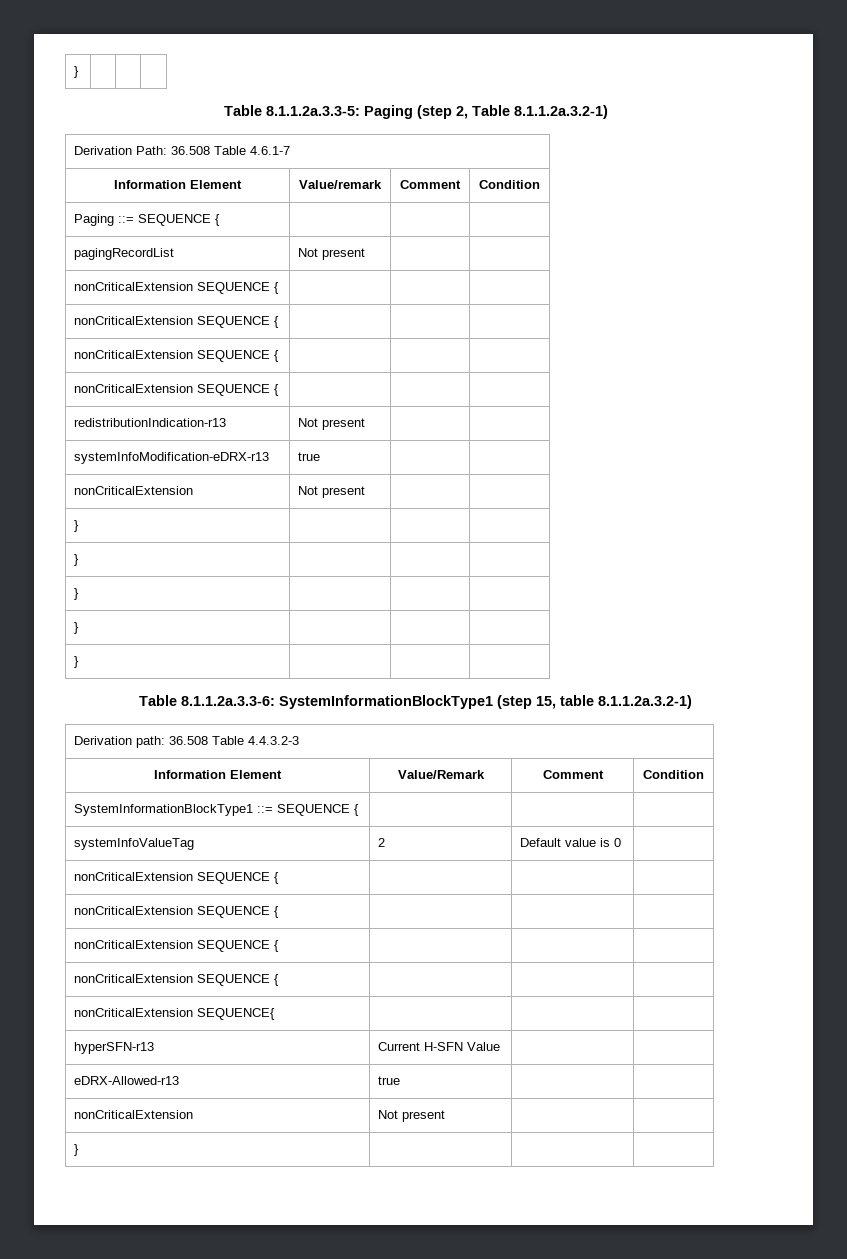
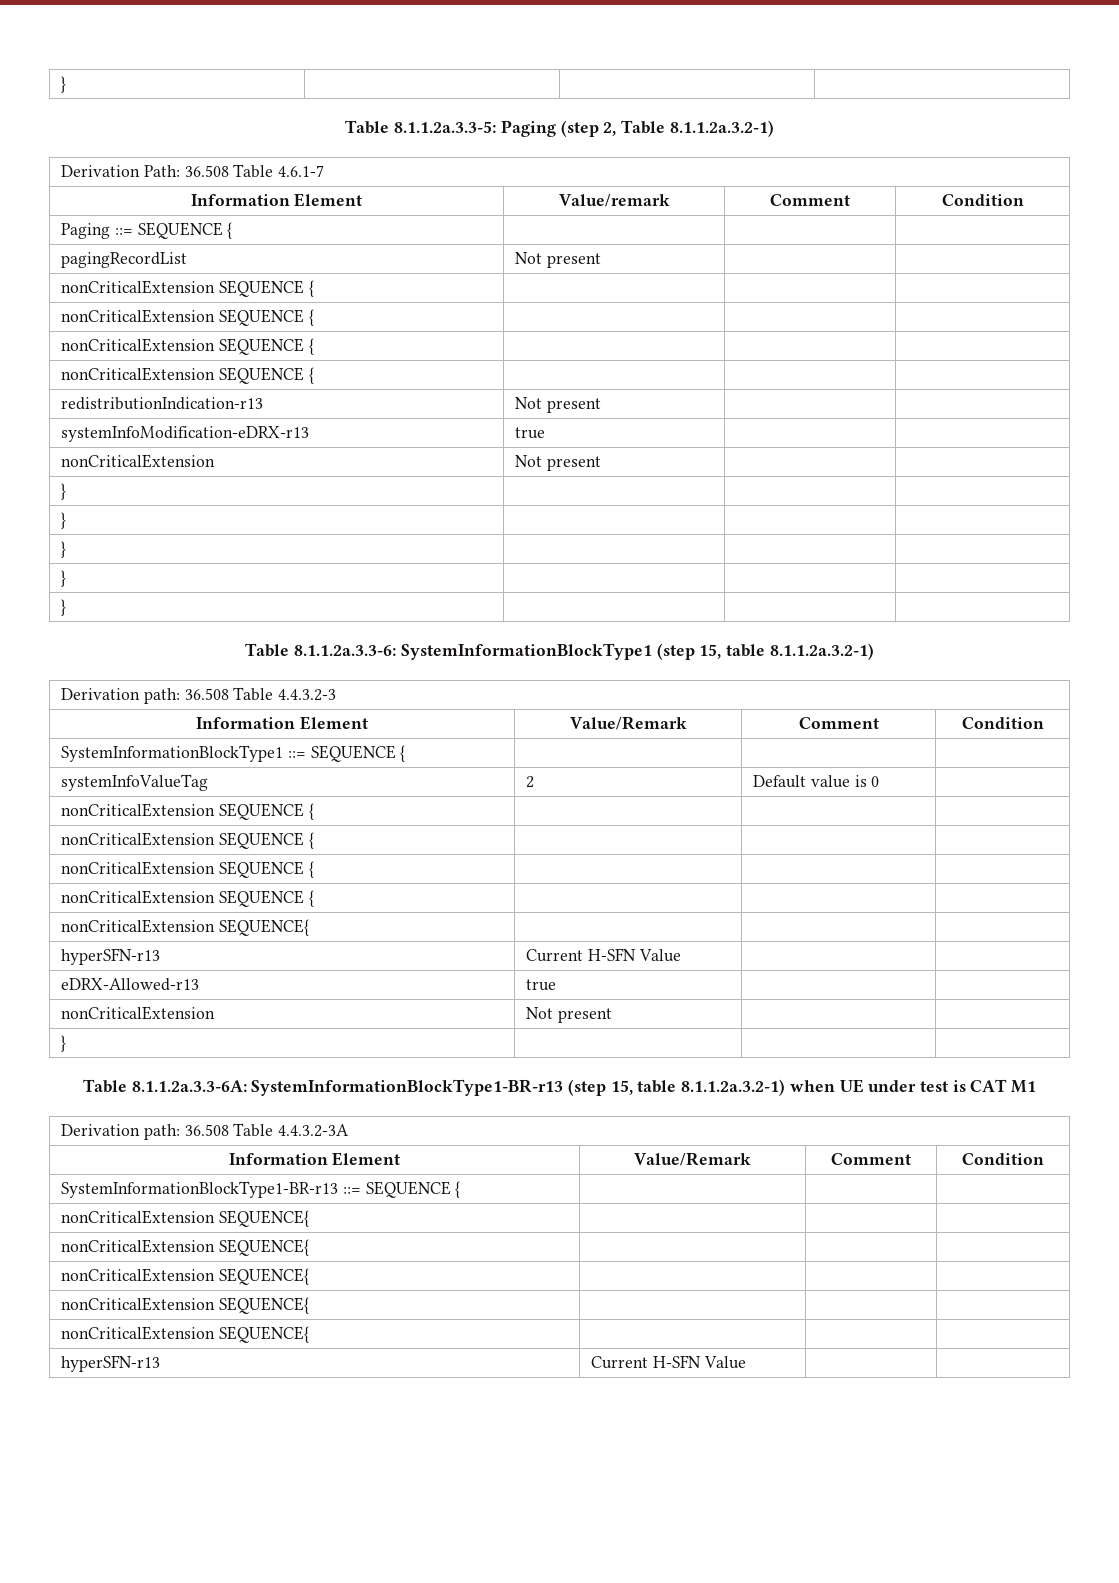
+ Table 8.1.1.2a.3.3-6A: SystemInformationBlockType1-BR-r13 (step 15, table 8.1.1.2a.3.2-1) when UE under test is CAT M1
+ Derivation path: 36.508 Table 4.4.3.2-3A
+ Information Element | Value/Remark | Comment | Condition
+ SystemInformationBlockType1-BR-r13 ::= SEQUENCE { | | |
+ nonCriticalExtension SEQUENCE{ | | |
+ nonCriticalExtension SEQUENCE{ | | |
+ nonCriticalExtension SEQUENCE{ | | |
+ nonCriticalExtension SEQUENCE{ | | |
+ nonCriticalExtension SEQUENCE{ | | |
+ hyperSFN-r13 | Current H-SFN Value | |

